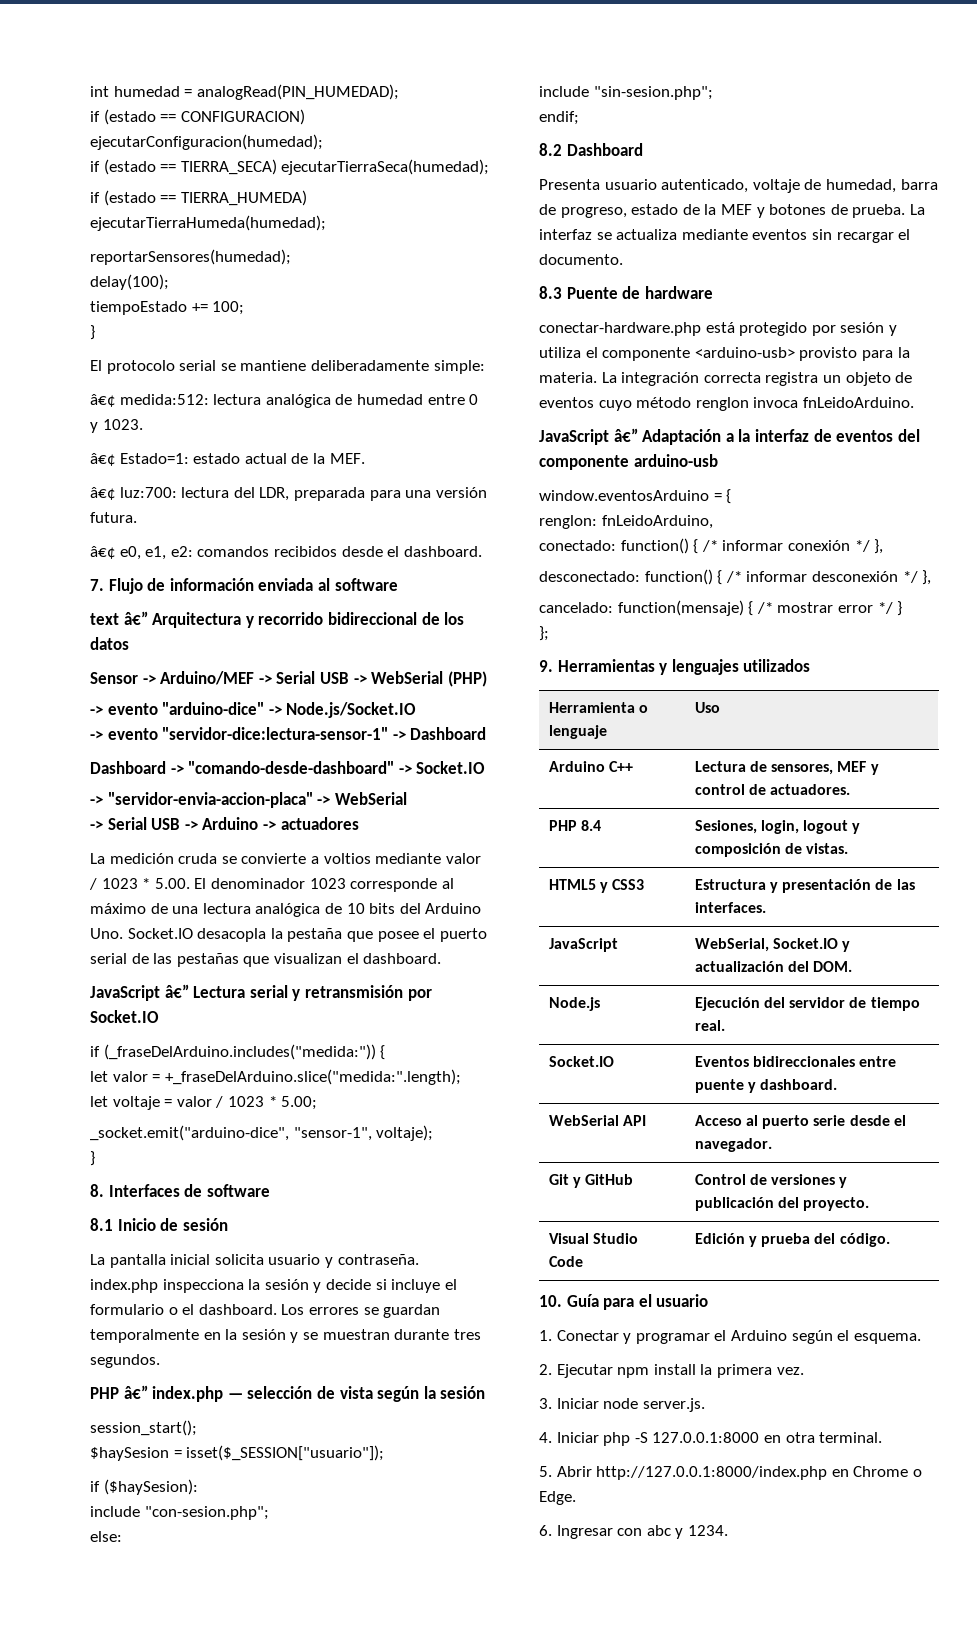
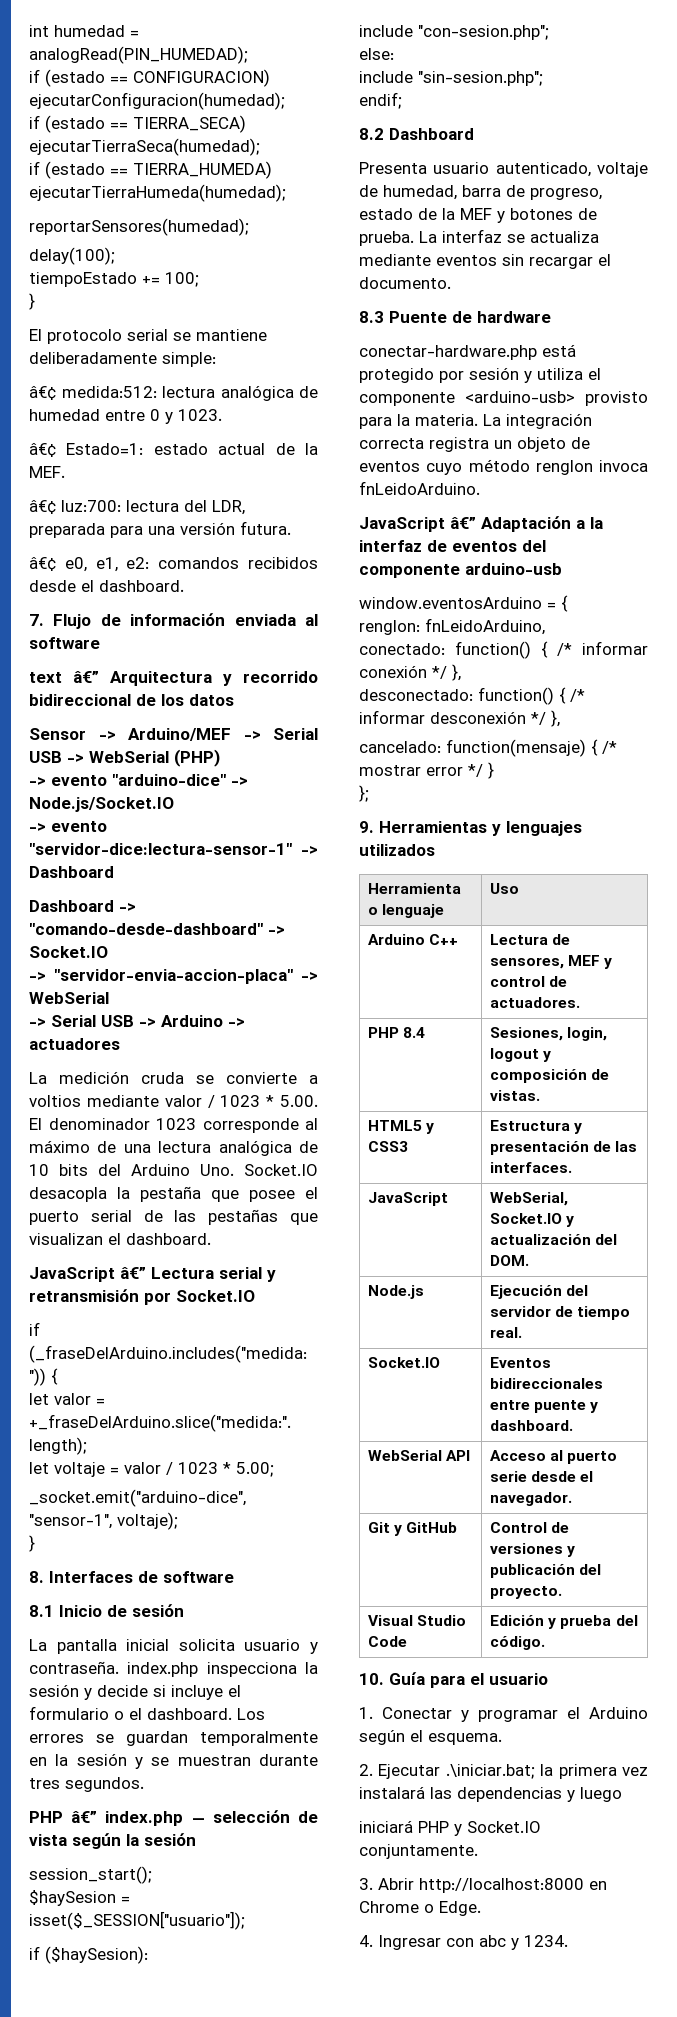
- 2. Ejecutar npm install la primera vez.
- 3. Iniciar node server.js.
- 4. Iniciar php -S 127.0.0.1:8000 en otra terminal.
- 5. Abrir http://127.0.0.1:8000/index.php en Chrome o Edge.
+ 2. Ejecutar .\iniciar.bat; la primera vez instalará las dependencias y luego
+ iniciará PHP y Socket.IO conjuntamente.
+ 3. Abrir http://localhost:8000 en Chrome o Edge.
- 6. Ingresar con abc y 1234.
+ 4. Ingresar con abc y 1234.

